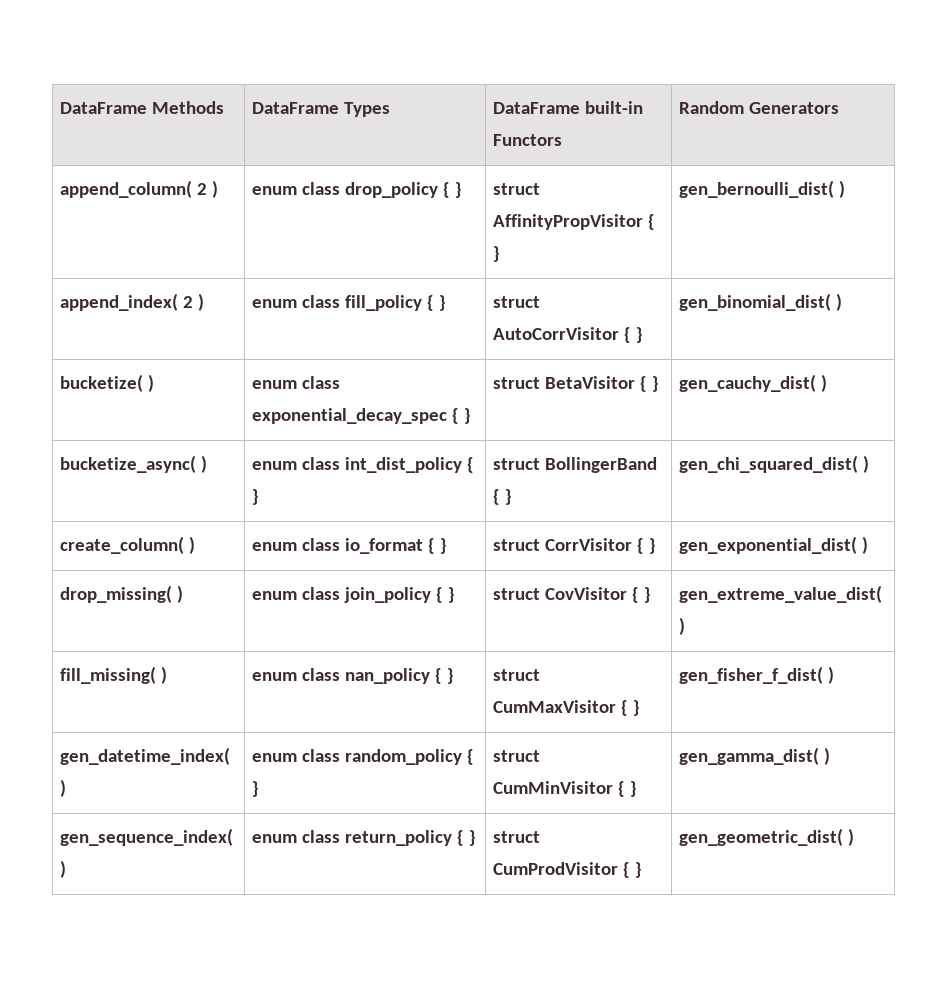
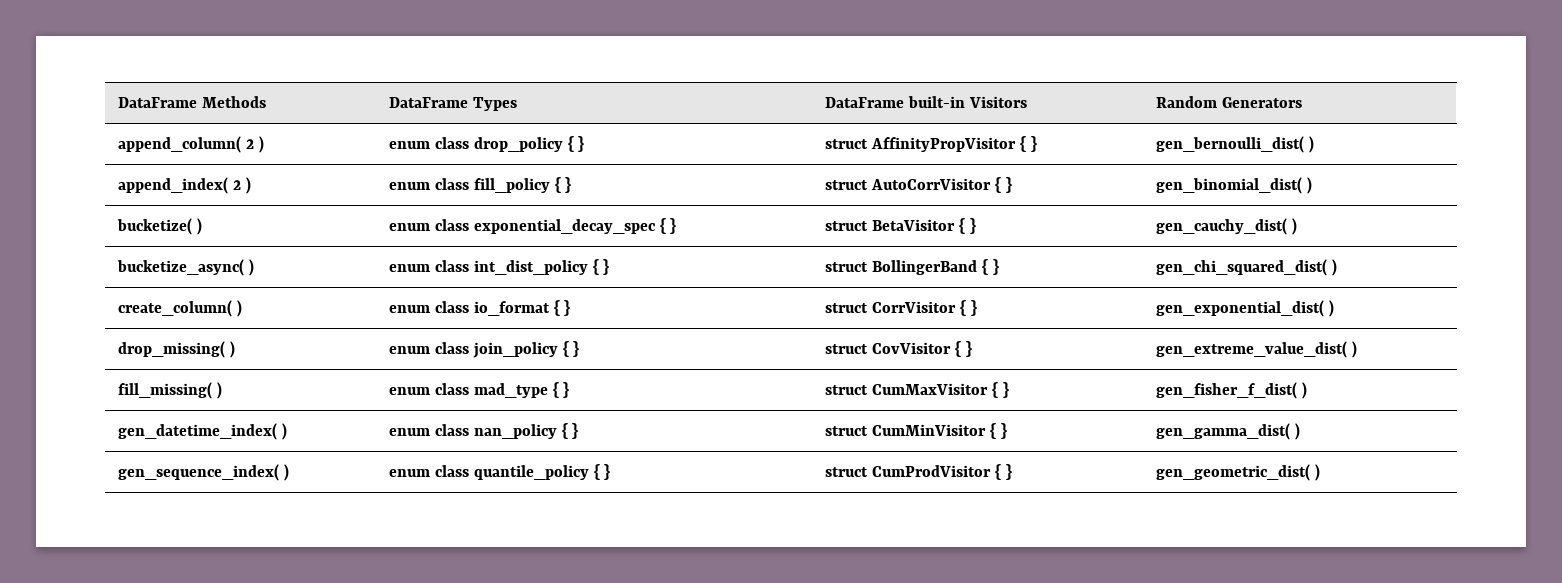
- DataFrame Methods | DataFrame Types | DataFrame built-in Functors | Random Generators
+ DataFrame Methods | DataFrame Types | DataFrame built-in Visitors | Random Generators
- fill_missing( ) | enum class nan_policy { } | struct CumMaxVisitor { } | gen_fisher_f_dist( )
+ fill_missing( ) | enum class mad_type { } | struct CumMaxVisitor { } | gen_fisher_f_dist( )
- gen_datetime_index( ) | enum class random_policy { } | struct CumMinVisitor { } | gen_gamma_dist( )
+ gen_datetime_index( ) | enum class nan_policy { } | struct CumMinVisitor { } | gen_gamma_dist( )
- gen_sequence_index( ) | enum class return_policy { } | struct CumProdVisitor { } | gen_geometric_dist( )
+ gen_sequence_index( ) | enum class quantile_policy { } | struct CumProdVisitor { } | gen_geometric_dist( )

